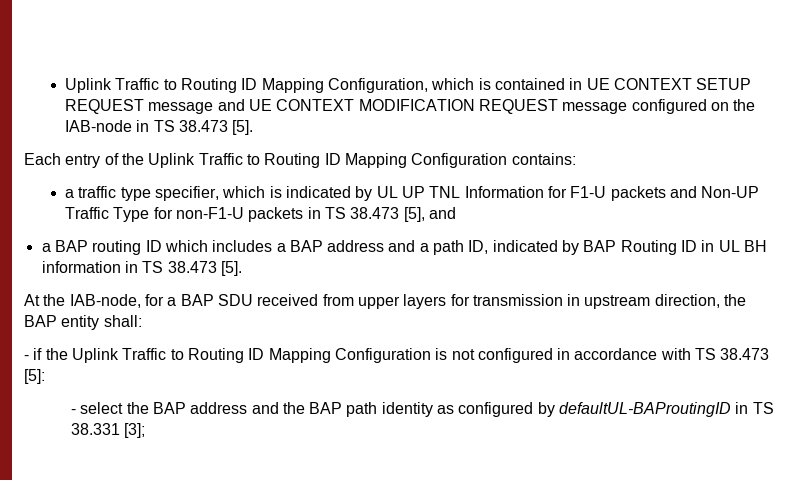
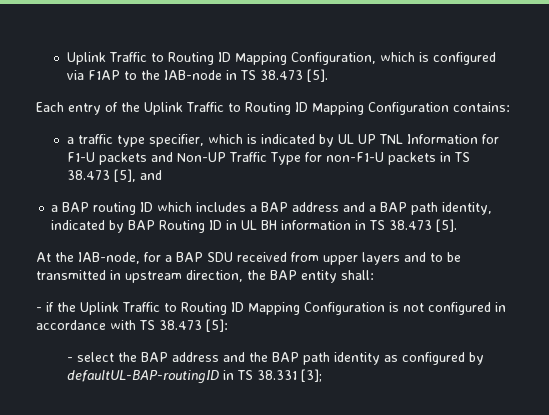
- Uplink Traffic to Routing ID Mapping Configuration, which is contained in UE CONTEXT SETUP REQUEST message and UE CONTEXT MODIFICATION REQUEST message configured on the IAB-node in TS 38.473 [5].
+ Uplink Traffic to Routing ID Mapping Configuration, which is configured via F1AP to the IAB-node in TS 38.473 [5].
- a BAP routing ID which includes a BAP address and a path ID, indicated by BAP Routing ID in UL BH information in TS 38.473 [5].
+ a BAP routing ID which includes a BAP address and a BAP path identity, indicated by BAP Routing ID in UL BH information in TS 38.473 [5].
- At the IAB-node, for a BAP SDU received from upper layers for transmission in upstream direction, the BAP entity shall:
+ At the IAB-node, for a BAP SDU received from upper layers and to be transmitted in upstream direction, the BAP entity shall:
- - select the BAP address and the BAP path identity as configured by defaultUL-BAProutingID in TS 38.331 [3];
+ - select the BAP address and the BAP path identity as configured by defaultUL-BAP-routingID in TS 38.331 [3];

